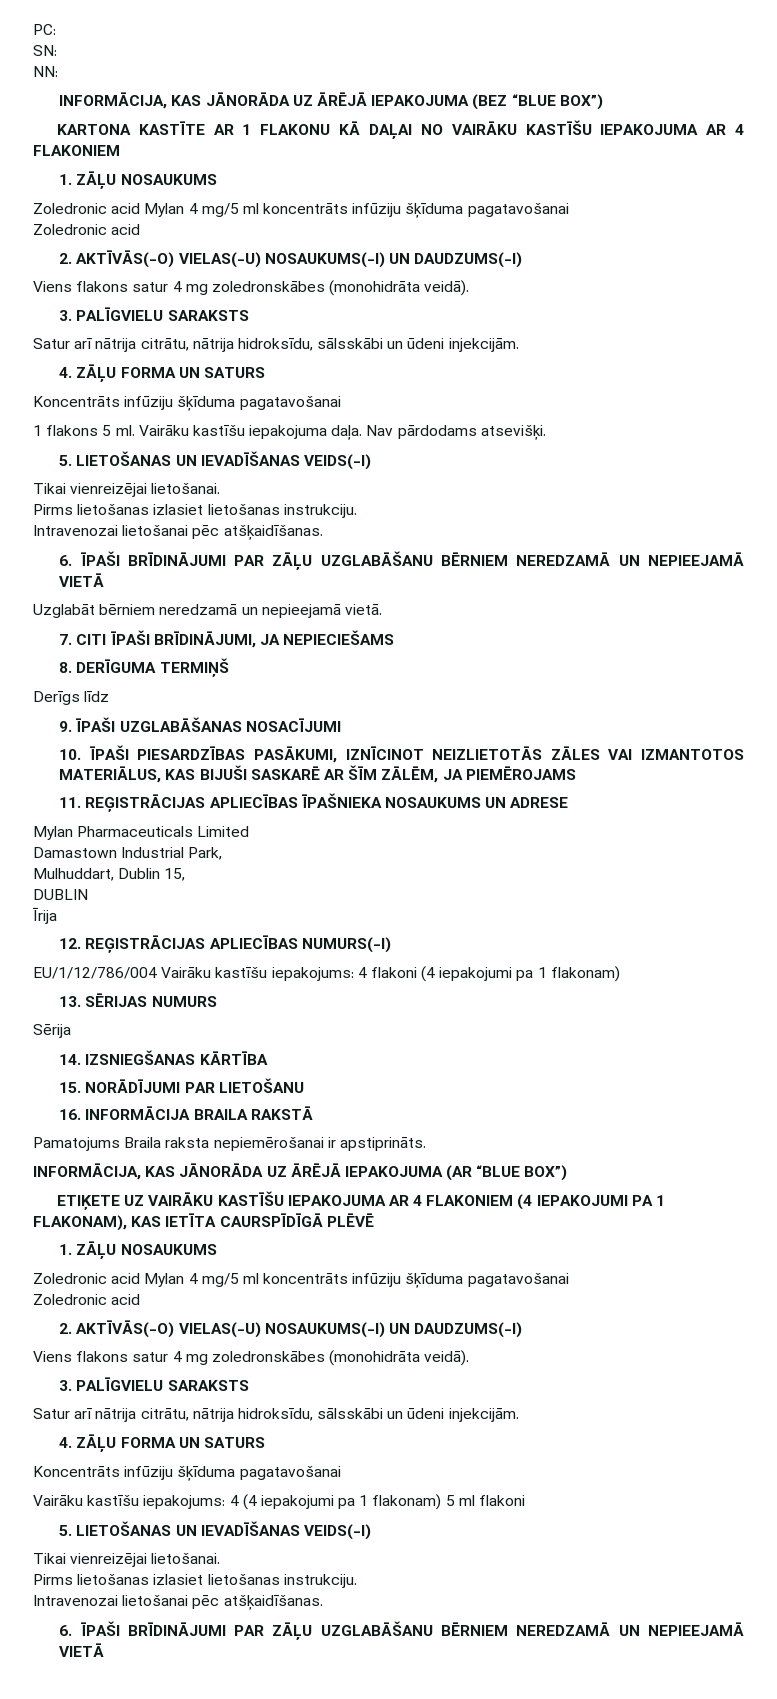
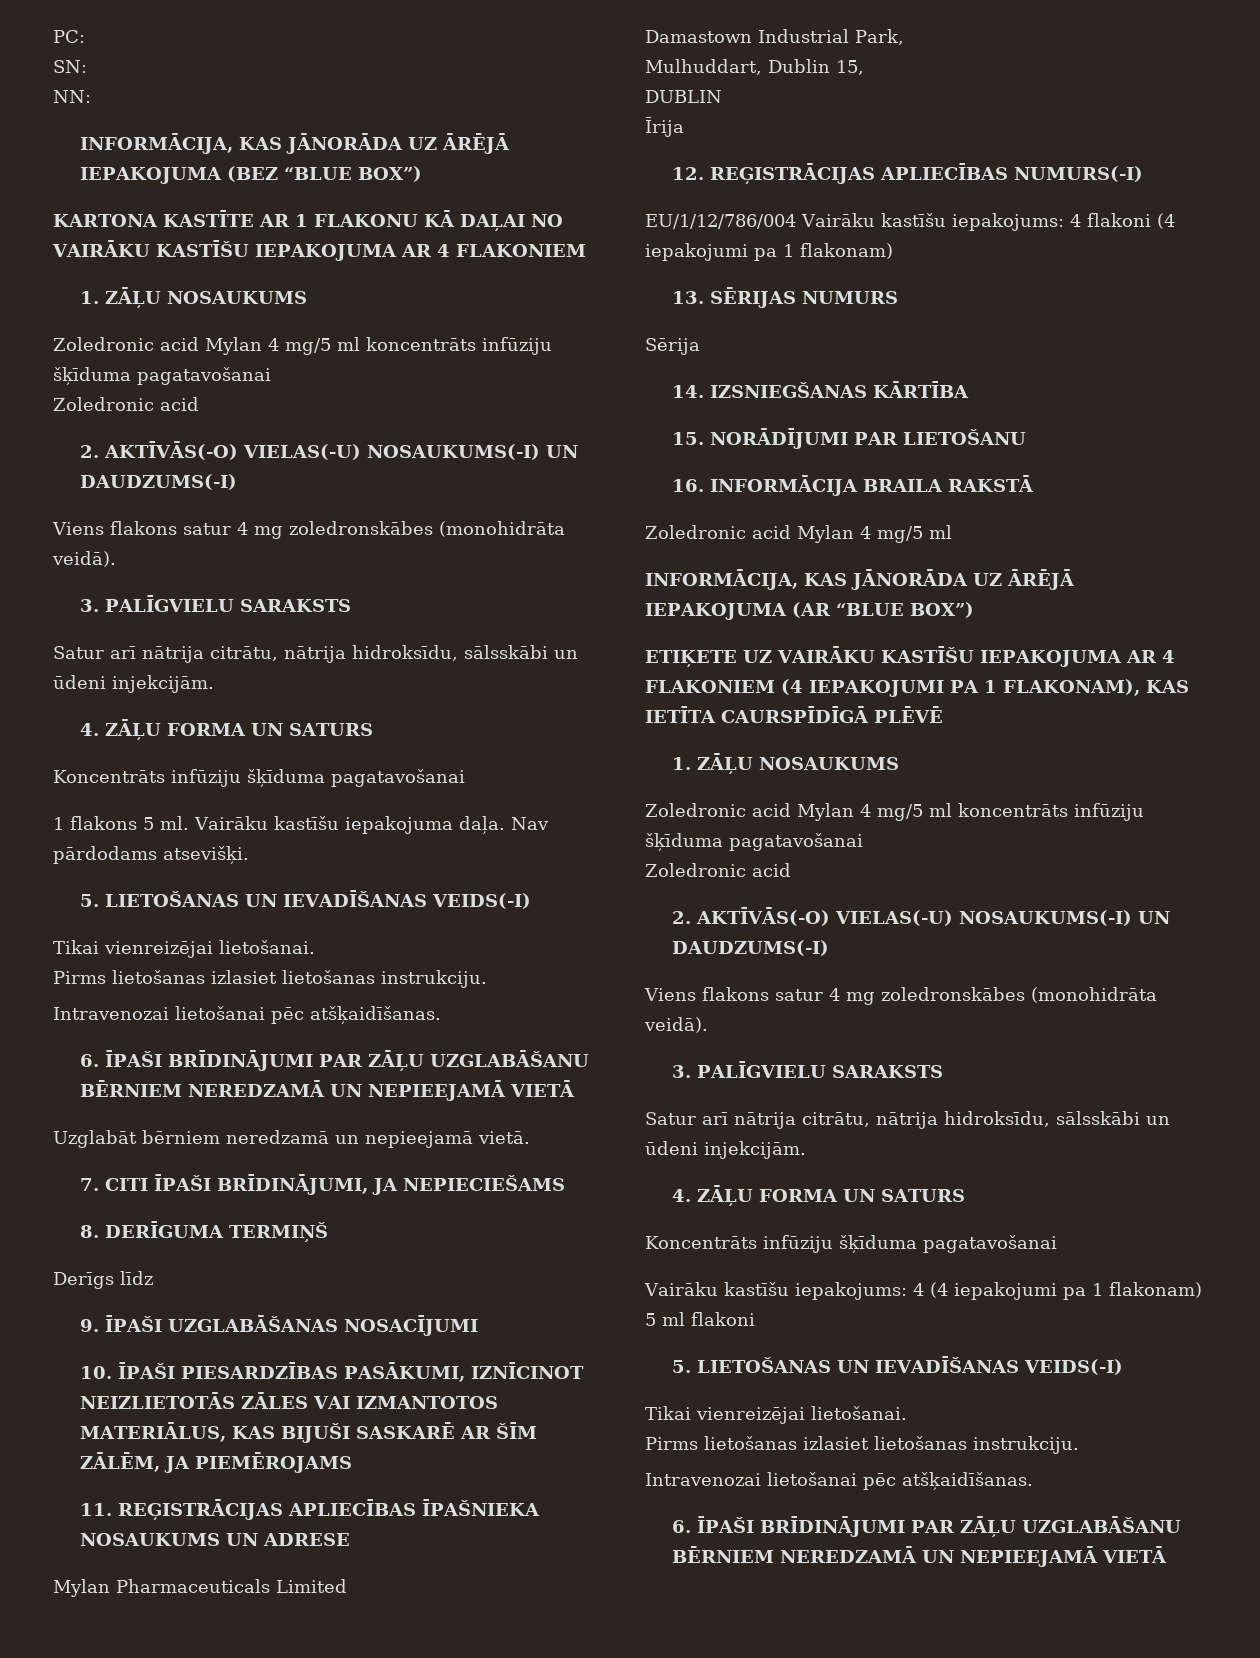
  16. INFORMĀCIJA BRAILA RAKSTĀ
- Pamatojums Braila raksta nepiemērošanai ir apstiprināts.
+ Zoledronic acid Mylan 4 mg/5 ml

